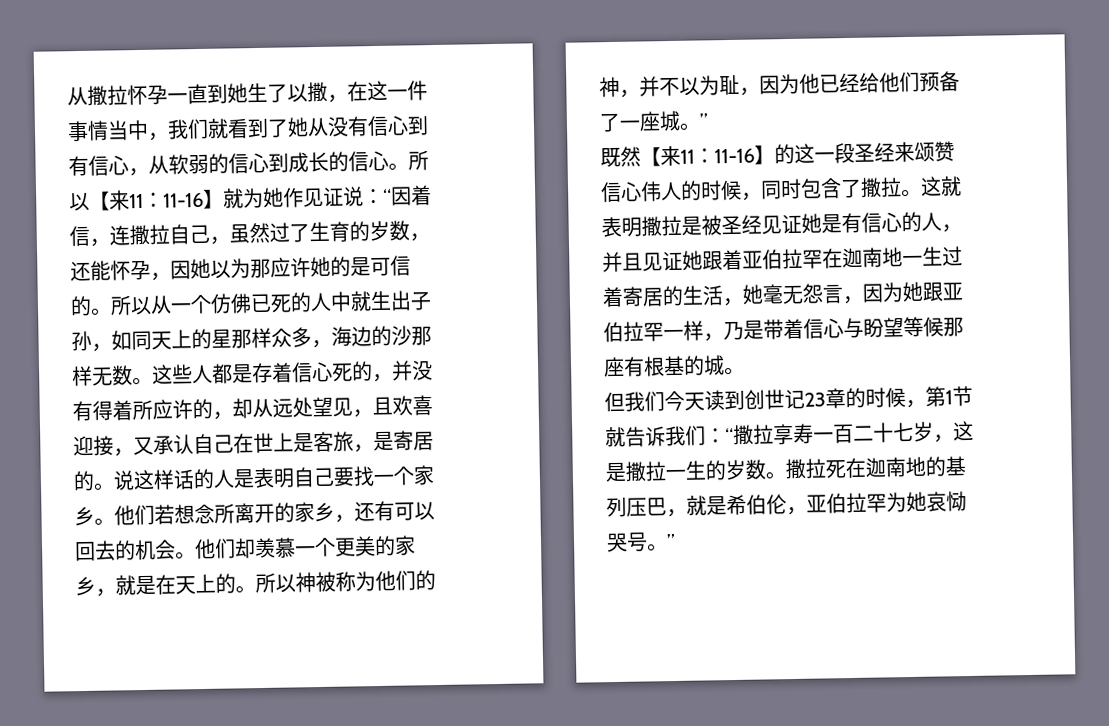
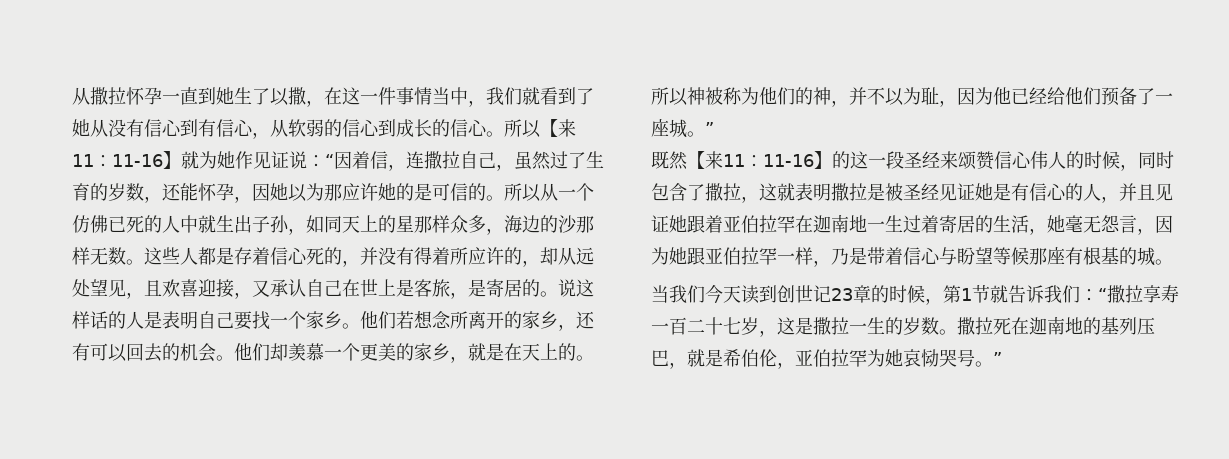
- 既然【来11：11-16】的这一段圣经来颂赞信心伟人的时候，同时包含了撒拉。这就表明撒拉是被圣经见证她是有信心的人，并且见证她跟着亚伯拉罕在迦南地一生过着寄居的生活，她毫无怨言，因为她跟亚伯拉罕一样，乃是带着信心与盼望等候那座有根基的城。
+ 既然【来11：11-16】的这一段圣经来颂赞信心伟人的时候，同时包含了撒拉，这就表明撒拉是被圣经见证她是有信心的人，并且见证她跟着亚伯拉罕在迦南地一生过着寄居的生活，她毫无怨言，因为她跟亚伯拉罕一样，乃是带着信心与盼望等候那座有根基的城。
- 但我们今天读到创世记23章的时候，第1节就告诉我们：“撒拉享寿一百二十七岁，这是撒拉一生的岁数。
+ 当我们今天读到创世记23章的时候，第1节就告诉我们：“撒拉享寿一百二十七岁，这是撒拉一生的岁数。

